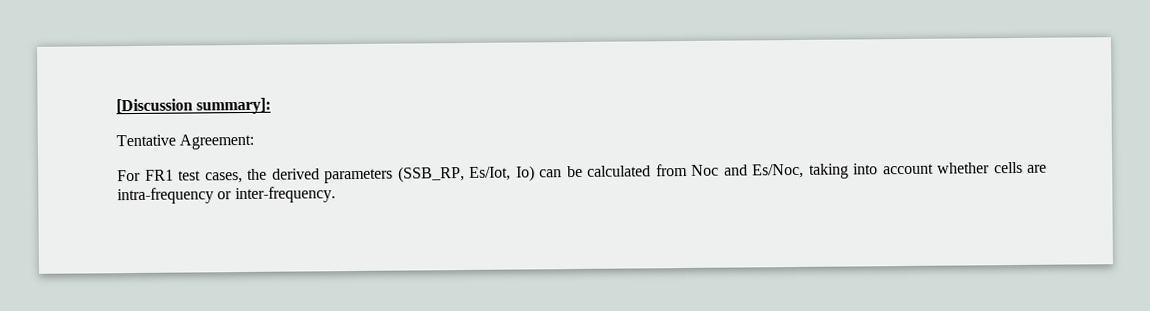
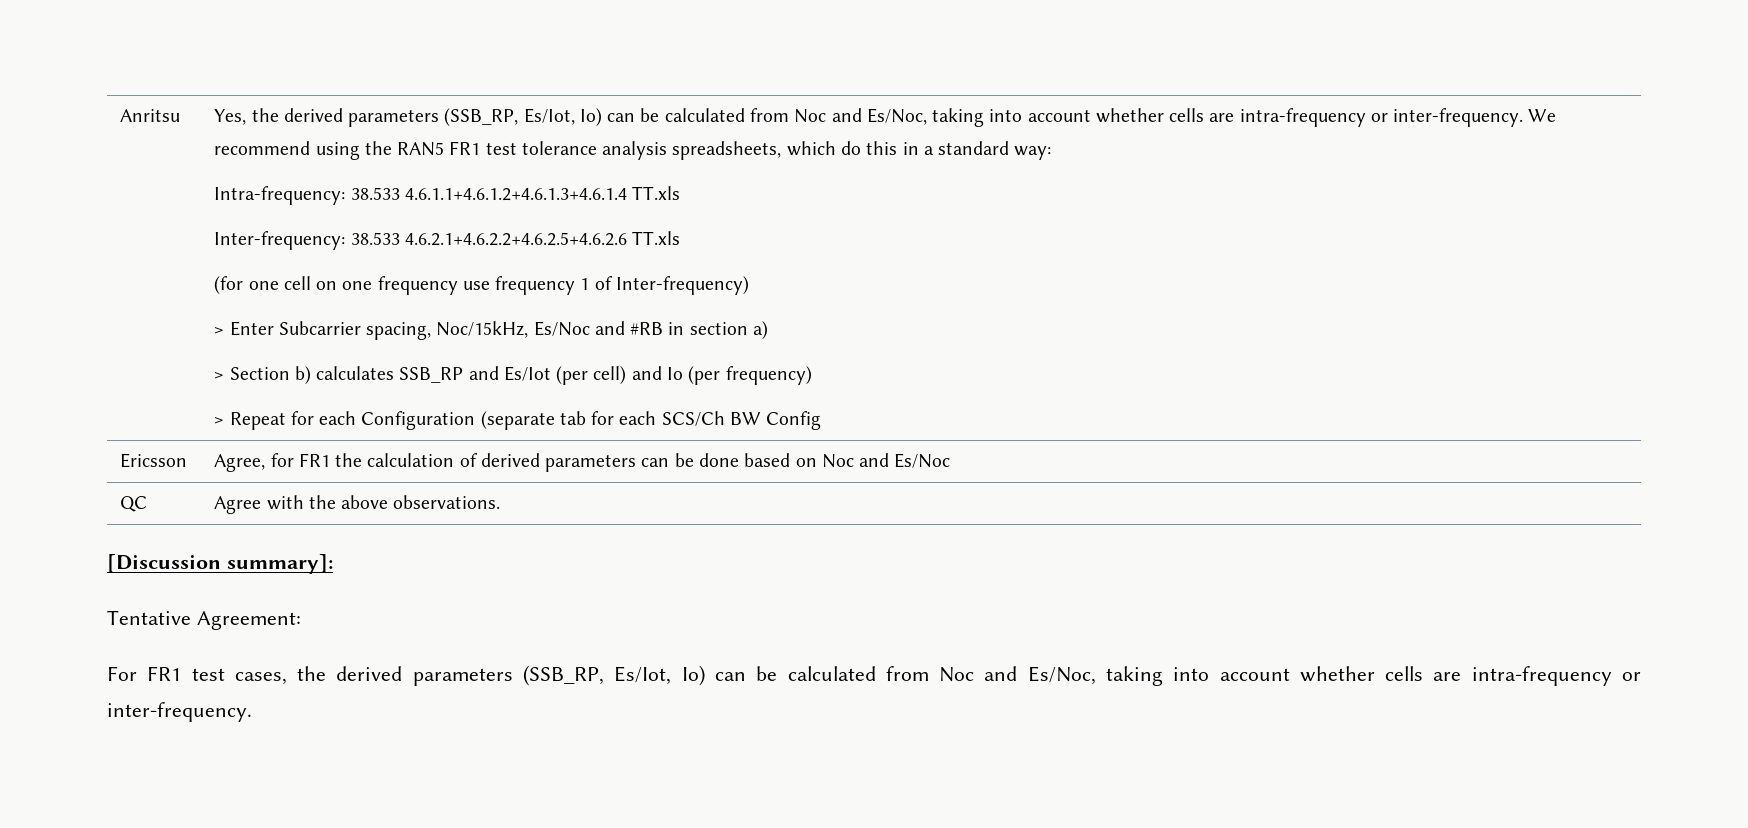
+ Anritsu | Yes, the derived parameters (SSB_RP, Es/Iot, Io) can be calculated from Noc and Es/Noc, taking into account whether cells are intra-frequency or inter-frequency. We recommend using the RAN5 FR1 test tolerance analysis spreadsheets, which do this in a standard way:
+ Intra-frequency: 38.533 4.6.1.1+4.6.1.2+4.6.1.3+4.6.1.4 TT.xls
+ Inter-frequency: 38.533 4.6.2.1+4.6.2.2+4.6.2.5+4.6.2.6 TT.xls
+ (for one cell on one frequency use frequency 1 of Inter-frequency)
+ > Enter Subcarrier spacing, Noc/15kHz, Es/Noc and #RB in section a)
+ > Section b) calculates SSB_RP and Es/Iot (per cell) and Io (per frequency)
+ > Repeat for each Configuration (separate tab for each SCS/Ch BW Config
+ Ericsson | Agree, for FR1 the calculation of derived parameters can be done based on Noc and Es/Noc
+ QC | Agree with the above observations.

